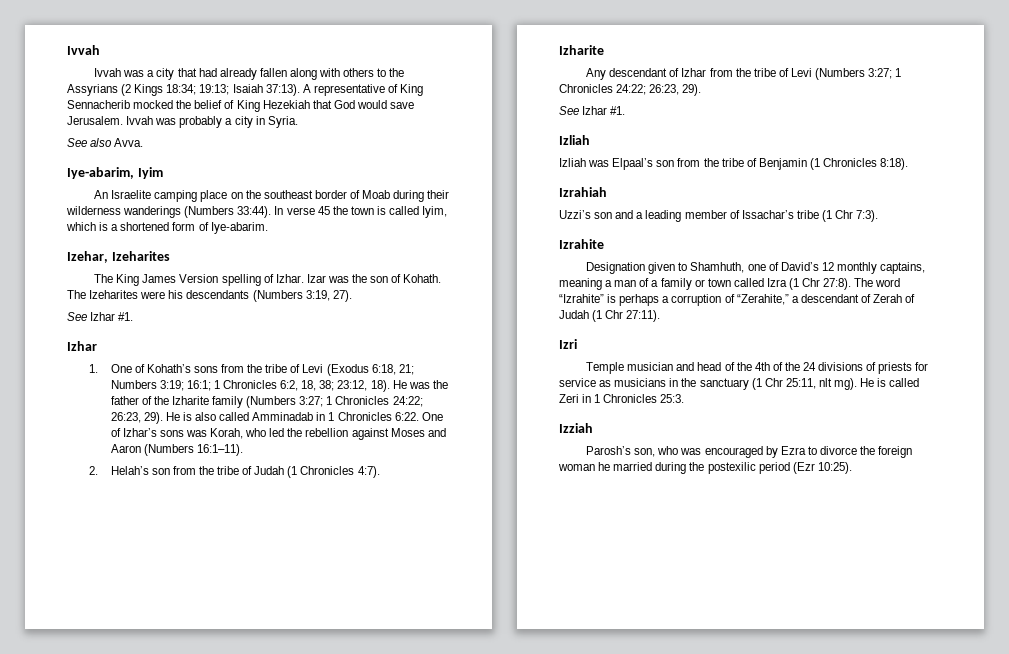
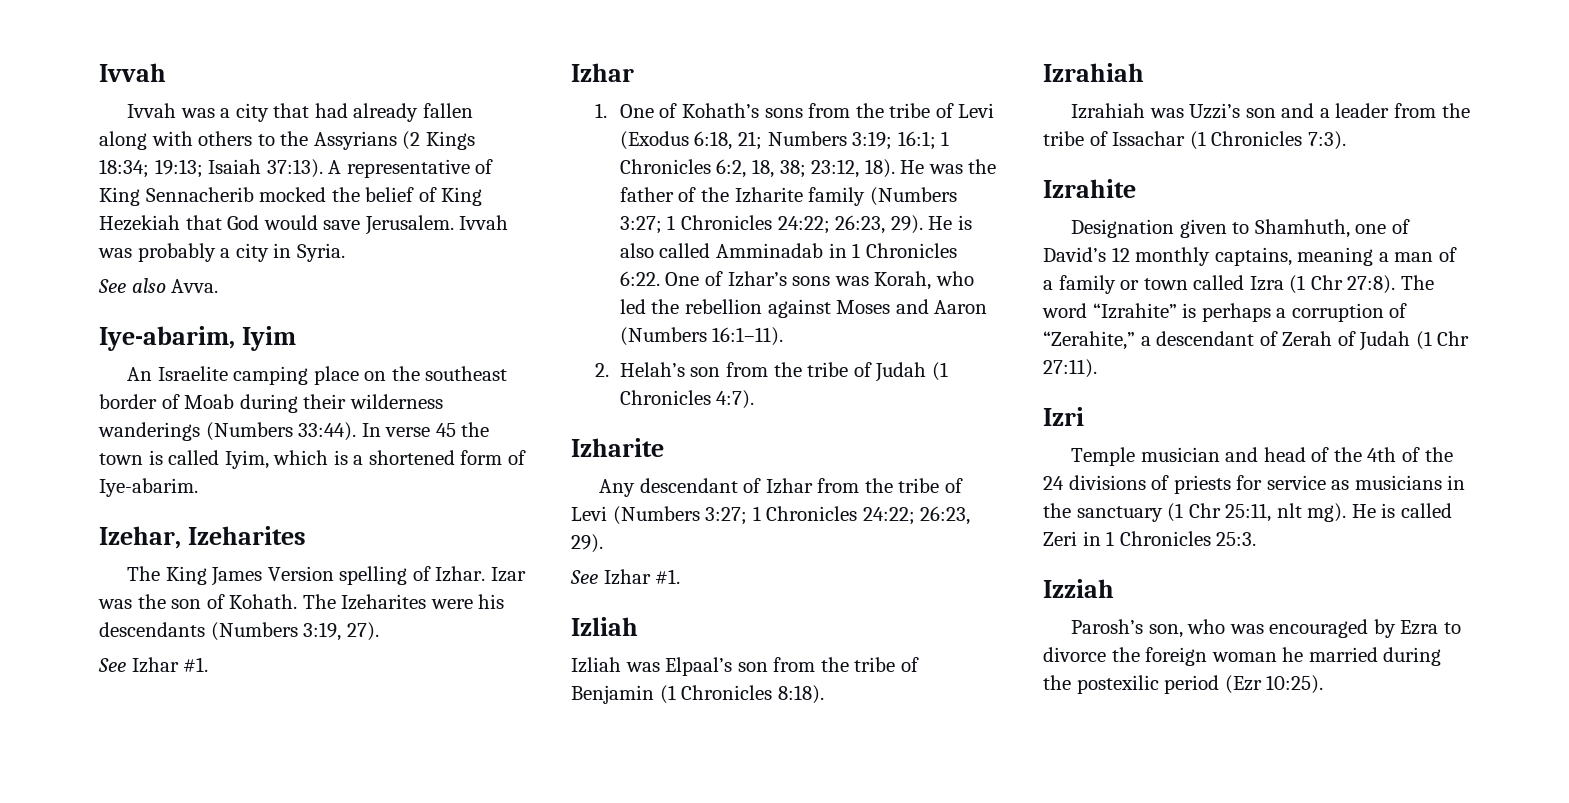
- Uzzi’s son and a leading member of Issachar’s tribe (1 Chr 7:3).
+ Izrahiah was Uzzi’s son and a leader from the tribe of Issachar (1 Chronicles 7:3).

